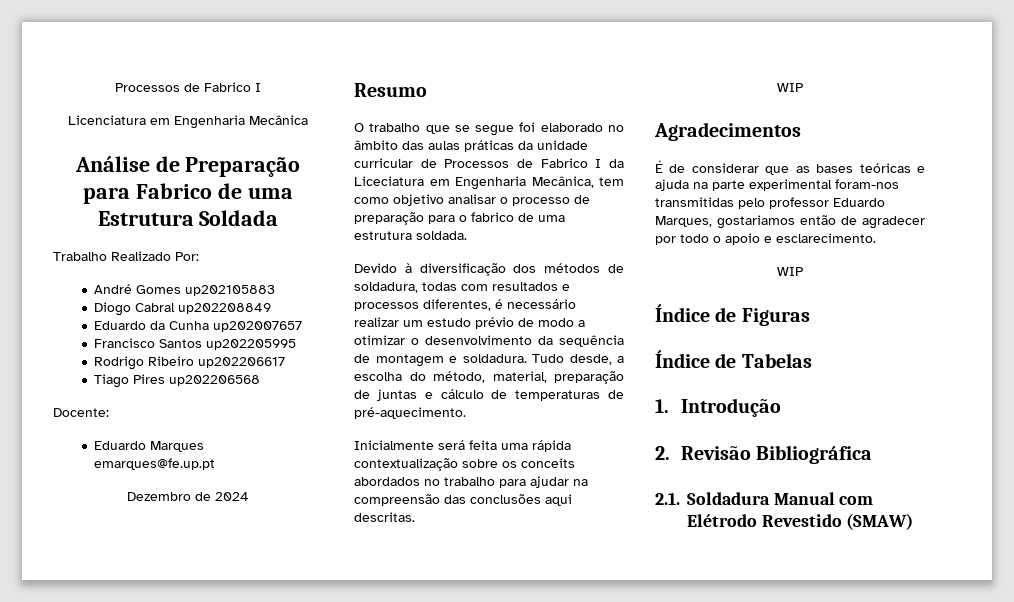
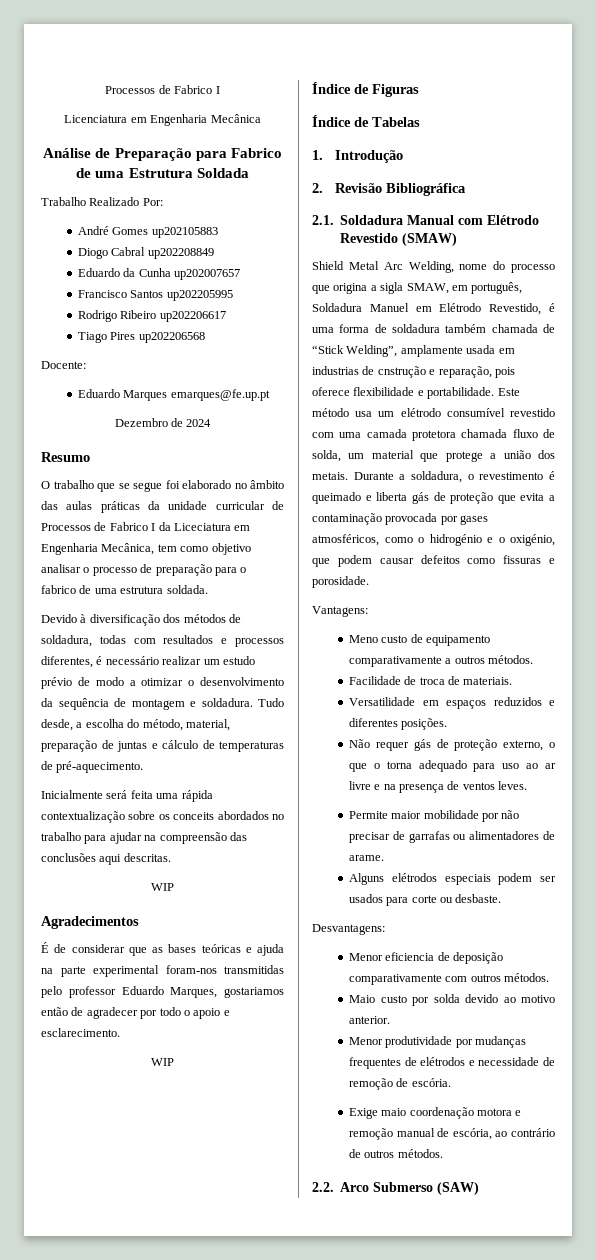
+ Shield Metal Arc Welding, nome do processo que origina a sigla SMAW, em português, Soldadura Manuel em Elétrodo Revestido, é uma forma de soldadura também chamada de “Stick Welding”, amplamente usada em industrias de cnstrução e reparação, pois oferece flexibilidade e portabilidade. Este método usa um elétrodo consumível revestido com uma camada protetora chamada fluxo de solda, um material que protege a união dos metais. Durante a soldadura, o revestimento é queimado e liberta gás de proteção que evita a contaminação provocada por gases atmosféricos, como o hidrogénio e o oxigénio, que podem causar defeitos como fissuras e porosidade.
+ Vantagens:
+ Meno custo de equipamento comparativamente a outros métodos.
+ Facilidade de troca de materiais.
+ Versatilidade em espaços reduzidos e diferentes posições.
+ Não requer gás de proteção externo, o que o torna adequado para uso ao ar livre e na presença de ventos leves.
+ Permite maior mobilidade por não precisar de garrafas ou alimentadores de arame.
+ Alguns elétrodos especiais podem ser usados para corte ou desbaste.
+ Desvantagens:
+ Menor eficiencia de deposição comparativamente com outros métodos.
+ Maio custo por solda devido ao motivo anterior.
+ Menor produtividade por mudanças frequentes de elétrodos e necessidade de remoção de escória.
+ Exige maio coordenação motora e remoção manual de escória, ao contrário de outros métodos.
+ 2.2. Arco Submerso (SAW)

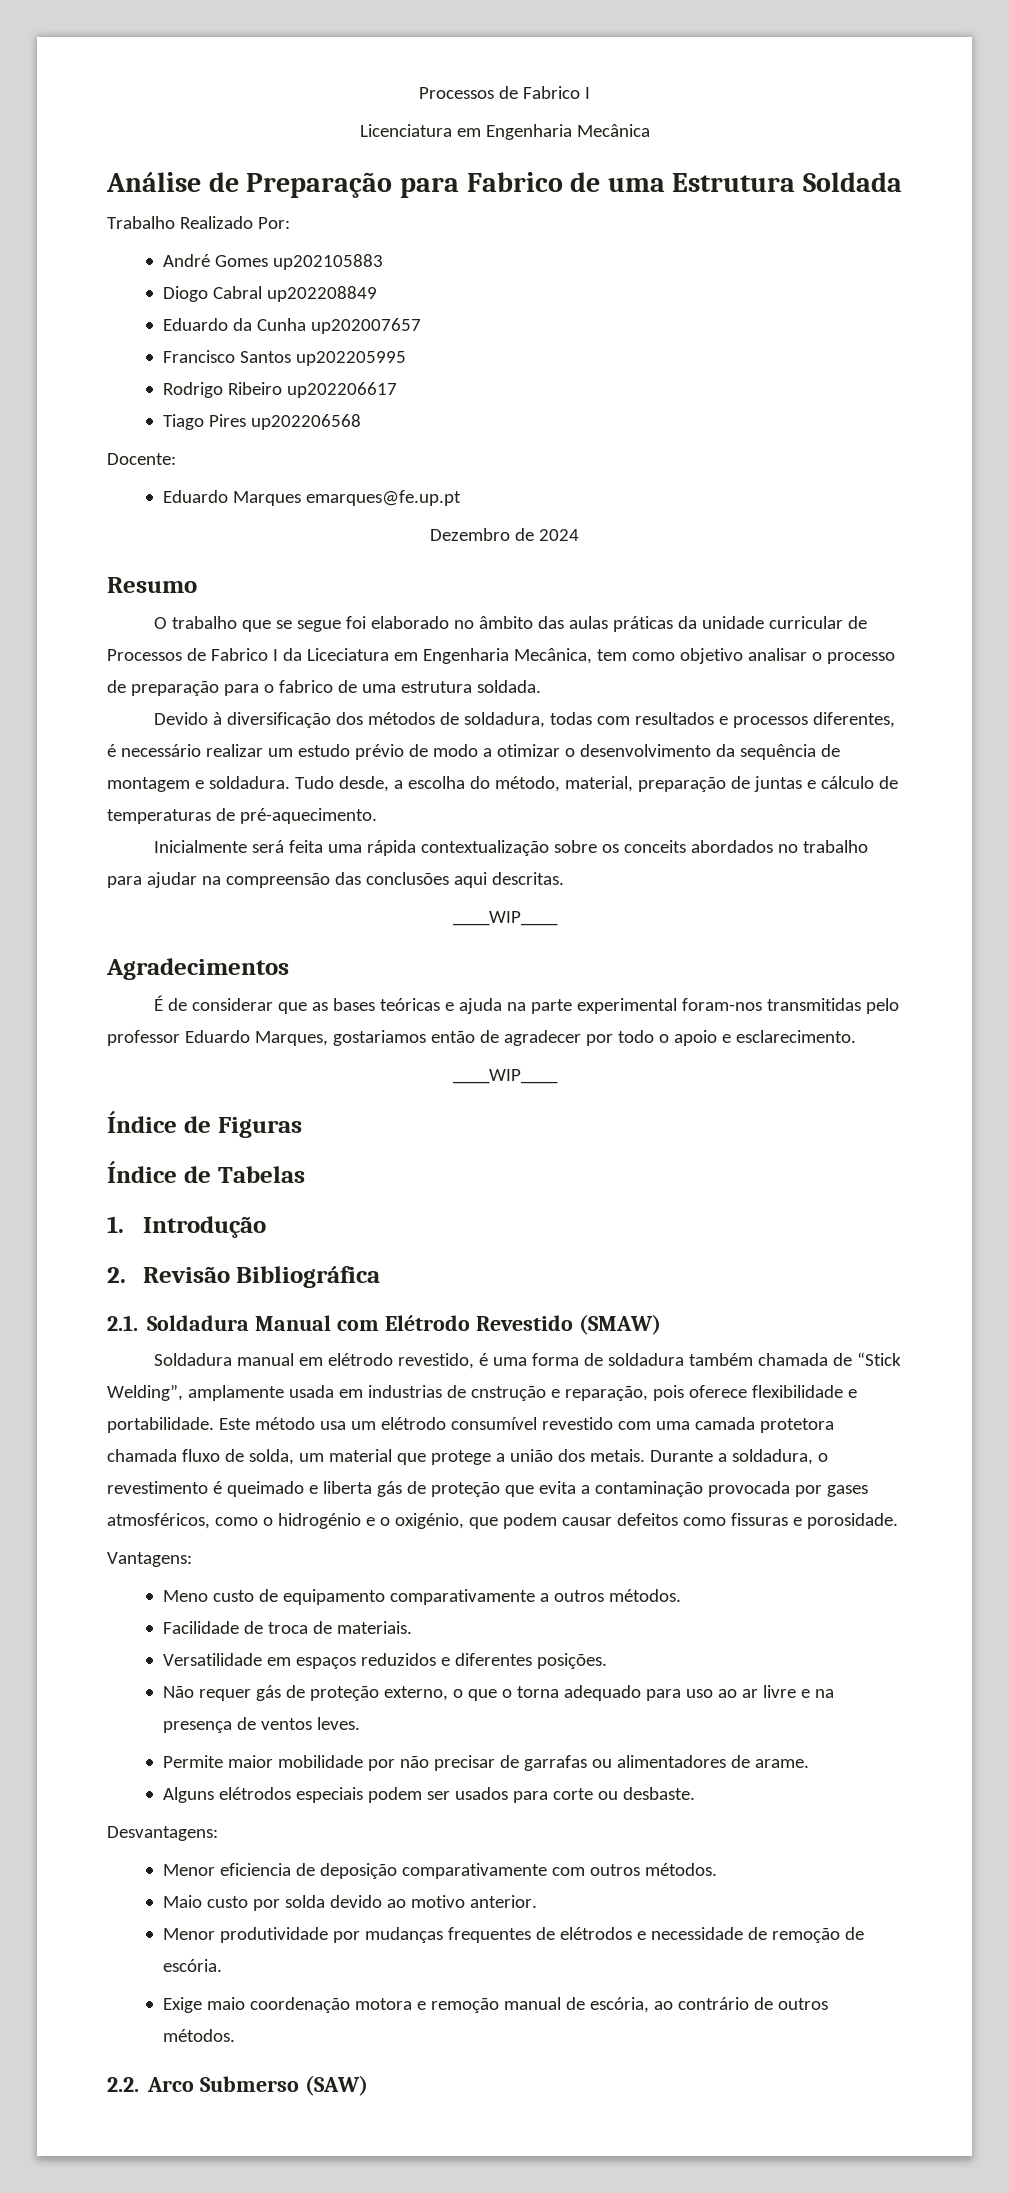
  Inicialmente será feita uma rápida contextualização sobre os conceits abordados no trabalho para ajudar na compreensão das conclusões aqui descritas.
- WIP
+ ____WIP____
  É de considerar que as bases teóricas e ajuda na parte experimental foram-nos transmitidas pelo professor Eduardo Marques, gostariamos então de agradecer por todo o apoio e esclarecimento.
- WIP
+ ____WIP____
- Shield Metal Arc Welding, nome do processo que origina a sigla SMAW, em português, Soldadura Manuel em Elétrodo Revestido, é uma forma de soldadura também chamada de “Stick Welding”, amplamente usada em industrias de cnstrução e reparação, pois oferece flexibilidade e portabilidade.
+ Soldadura manual em elétrodo revestido, é uma forma de soldadura também chamada de “Stick Welding”, amplamente usada em industrias de cnstrução e reparação, pois oferece flexibilidade e portabilidade.

